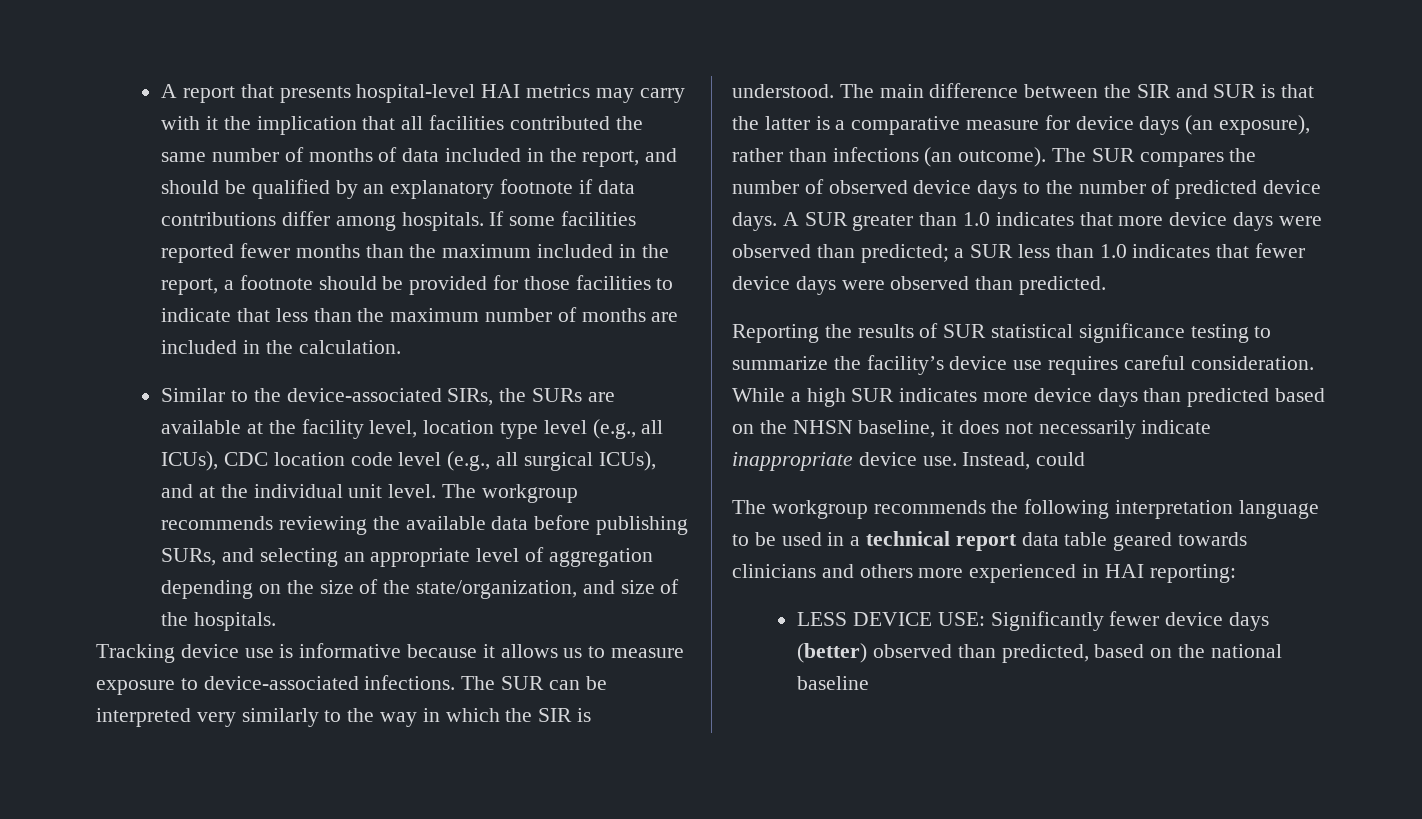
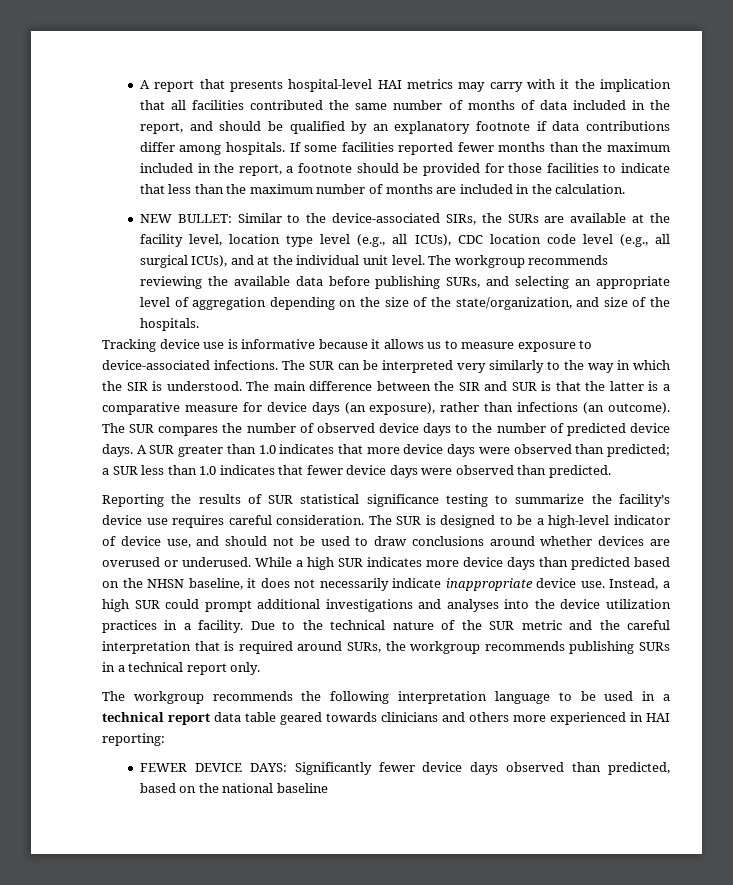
- Similar to the device-associated SIRs, the SURs are available at the facility level, location type level (e.g., all ICUs), CDC location code level (e.g., all surgical ICUs), and at the individual unit level.
+ NEW BULLET: Similar to the device-associated SIRs, the SURs are available at the facility level, location type level (e.g., all ICUs), CDC location code level (e.g., all surgical ICUs), and at the individual unit level.
+ The SUR is designed to be a high-level indicator of device use, and should not be used to draw conclusions around whether devices are overused or underused.
- Instead, could
+ Instead, a high SUR could prompt additional investigations and analyses into the device utilization practices in a facility. Due to the technical nature of the SUR metric and the careful interpretation that is required around SURs, the workgroup recommends publishing SURs in a technical report only.
- LESS DEVICE USE: Significantly fewer device days (better) observed than predicted, based on the national baseline
+ FEWER DEVICE DAYS: Significantly fewer device days observed than predicted, based on the national baseline

